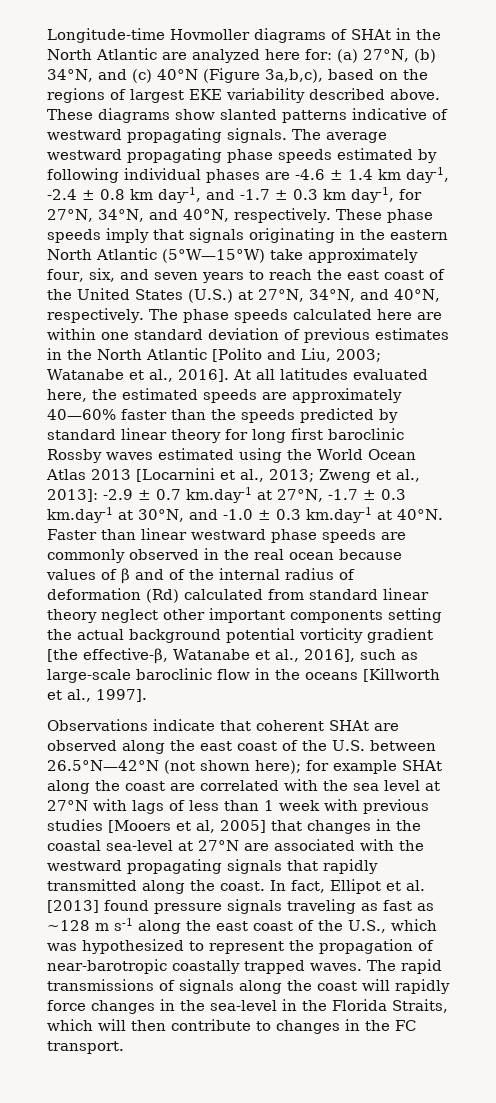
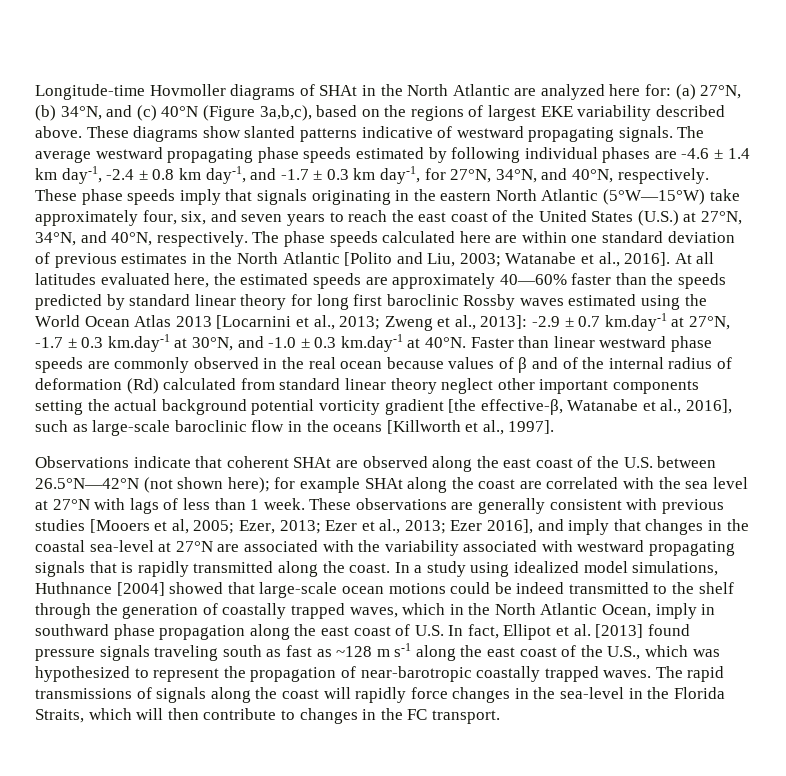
- for example SHAt along the coast are correlated with the sea level at 27°N with lags of less than 1 week with previous studies [Mooers et al, 2005] that changes in the coastal sea-level at 27°N are associated with the westward propagating signals that rapidly transmitted along the coast.
+ for example SHAt along the coast are correlated with the sea level at 27°N with lags of less than 1 week. These observations are generally consistent with previous studies [Mooers et al, 2005; Ezer, 2013; Ezer et al., 2013; Ezer 2016], and imply that changes in the coastal sea-level at 27°N are associated with the variability associated with westward propagating signals that is rapidly transmitted along the coast.
- In fact, Ellipot et al. [2013] found pressure signals traveling as fast as ~128 m s-1 along the east coast of the U.S., which was hypothesized to represent the propagation of near-barotropic coastally trapped waves.
+ In a study using idealized model simulations, Huthnance [2004] showed that large-scale ocean motions could be indeed transmitted to the shelf through the generation of coastally trapped waves, which in the North Atlantic Ocean, imply in southward phase propagation along the east coast of U.S. In fact, Ellipot et al. [2013] found pressure signals traveling south as fast as ~128 m s-1 along the east coast of the U.S., which was hypothesized to represent the propagation of near-barotropic coastally trapped waves.

